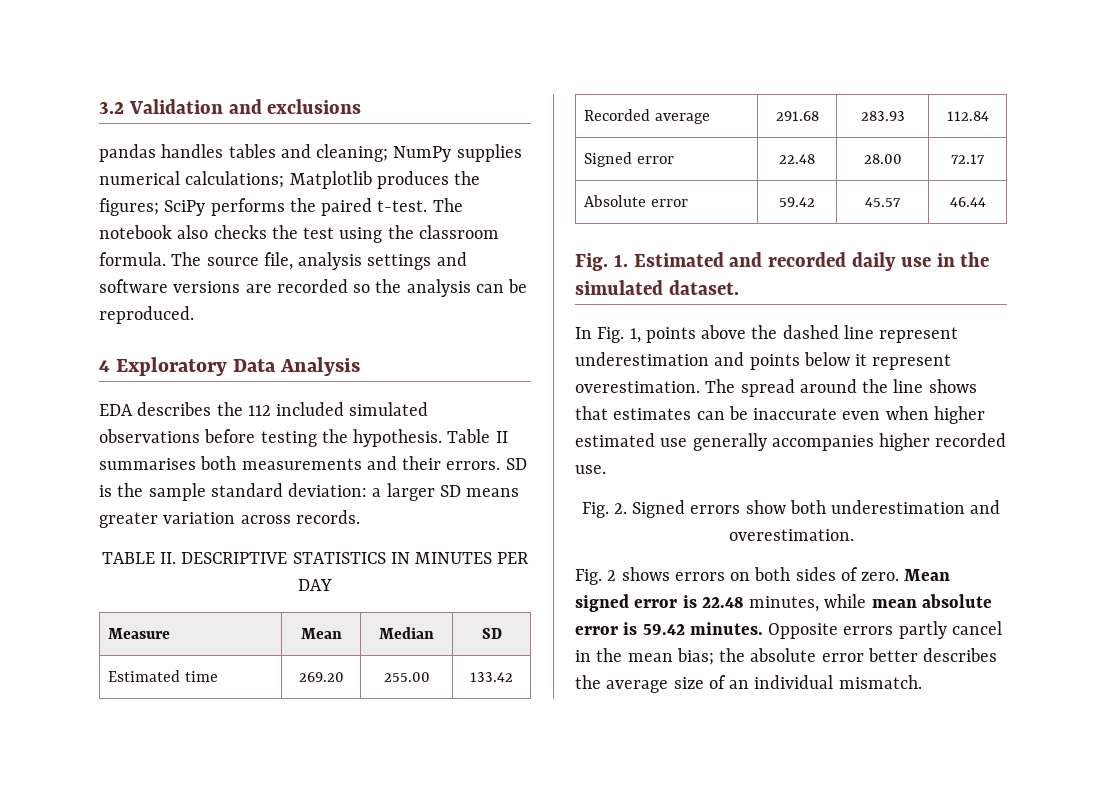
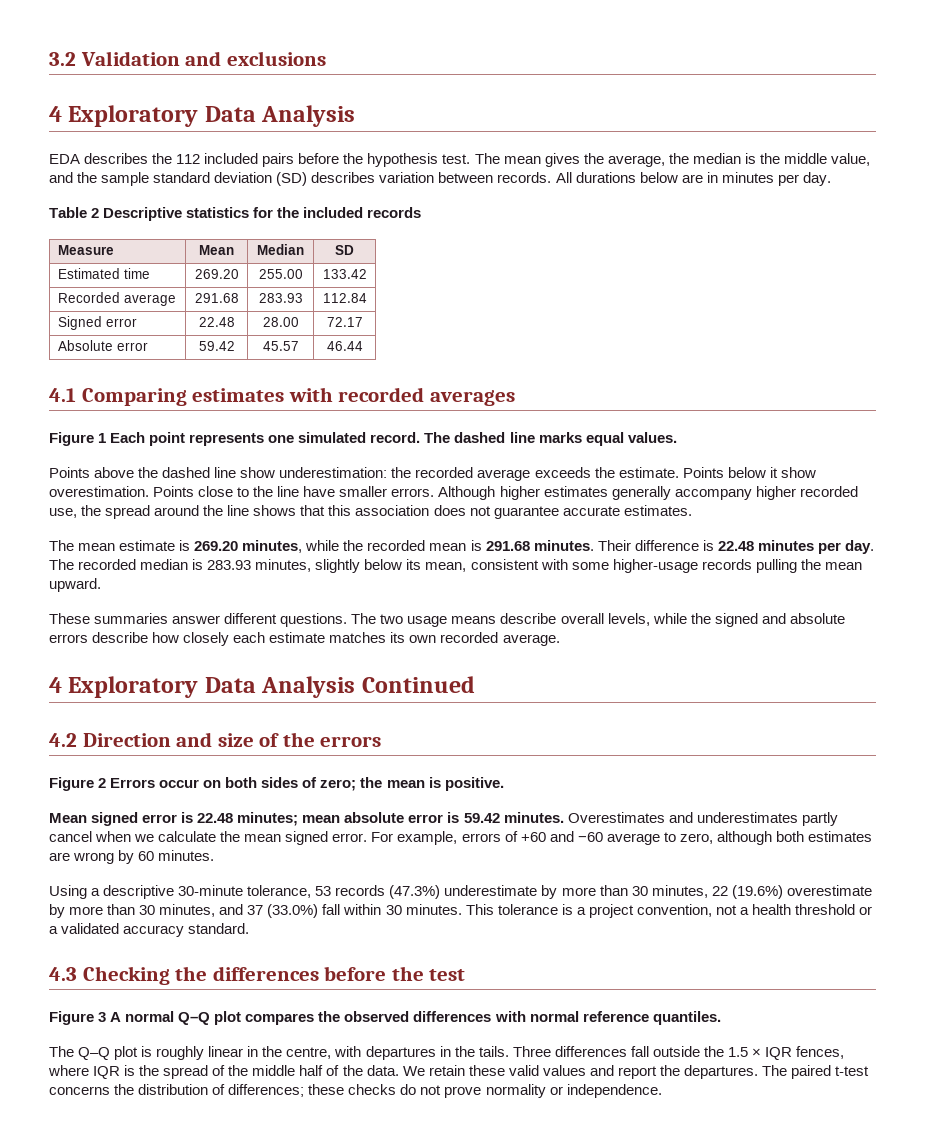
- pandas handles tables and cleaning; NumPy supplies numerical calculations; Matplotlib produces the figures; SciPy performs the paired t-test. The notebook also checks the test using the classroom formula. The source file, analysis settings and software versions are recorded so the analysis can be reproduced.
- EDA describes the 112 included simulated observations before testing the hypothesis. Table II summarises both measurements and their errors. SD is the sample standard deviation: a larger SD means greater variation across records.
- TABLE II. DESCRIPTIVE STATISTICS IN MINUTES PER DAY
+ EDA describes the 112 included pairs before the hypothesis test. The mean gives the average, the median is the middle value, and the sample standard deviation (SD) describes variation between records. All durations below are in minutes per day.
+ Table 2 Descriptive statistics for the included records
- Fig. 1. Estimated and recorded daily use in the simulated dataset.
- In Fig. 1, points above the dashed line represent underestimation and points below it represent overestimation. The spread around the line shows that estimates can be inaccurate even when higher estimated use generally accompanies higher recorded use.
- Fig. 2. Signed errors show both underestimation and overestimation.
- Fig. 2 shows errors on both sides of zero. Mean signed error is 22.48 minutes, while mean absolute error is 59.42 minutes.
+ 4.1 Comparing estimates with recorded averages
+ Figure 1 Each point represents one simulated record. The dashed line marks equal values.
+ Points above the dashed line show underestimation: the recorded average exceeds the estimate. Points below it show overestimation. Points close to the line have smaller errors. Although higher estimates generally accompany higher recorded use, the spread around the line shows that this association does not guarantee accurate estimates.
+ The mean estimate is 269.20 minutes, while the recorded mean is 291.68 minutes. Their difference is 22.48 minutes per day. The recorded median is 283.93 minutes, slightly below its mean, consistent with some higher-usage records pulling the mean upward.
+ These summaries answer different questions. The two usage means describe overall levels, while the signed and absolute errors describe how closely each estimate matches its own recorded average.
+ 4 Exploratory Data Analysis Continued
+ 4.2 Direction and size of the errors
+ Figure 2 Errors occur on both sides of zero; the mean is positive.
+ Mean signed error is 22.48 minutes; mean absolute error is 59.42 minutes.
- Opposite errors partly cancel in the mean bias; the absolute error better describes the average size of an individual mismatch.
+ Overestimates and underestimates partly cancel when we calculate the mean signed error. For example, errors of +60 and −60 average to zero, although both estimates are wrong by 60 minutes.
+ Using a descriptive 30-minute tolerance, 53 records (47.3%) underestimate by more than 30 minutes, 22 (19.6%) overestimate by more than 30 minutes, and 37 (33.0%) fall within 30 minutes. This tolerance is a project convention, not a health threshold or a validated accuracy standard.
+ 4.3 Checking the differences before the test
+ Figure 3 A normal Q–Q plot compares the observed differences with normal reference quantiles.
+ The Q–Q plot is roughly linear in the centre, with departures in the tails. Three differences fall outside the 1.5 × IQR fences, where IQR is the spread of the middle half of the data. We retain these valid values and report the departures. The paired t-test concerns the distribution of differences; these checks do not prove normality or independence.

